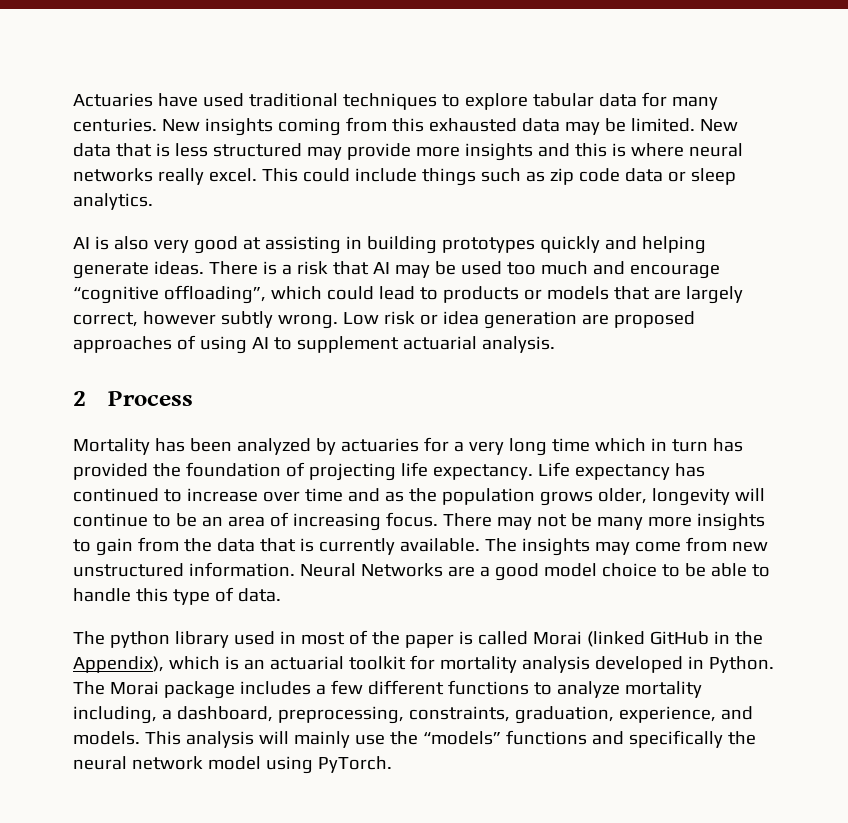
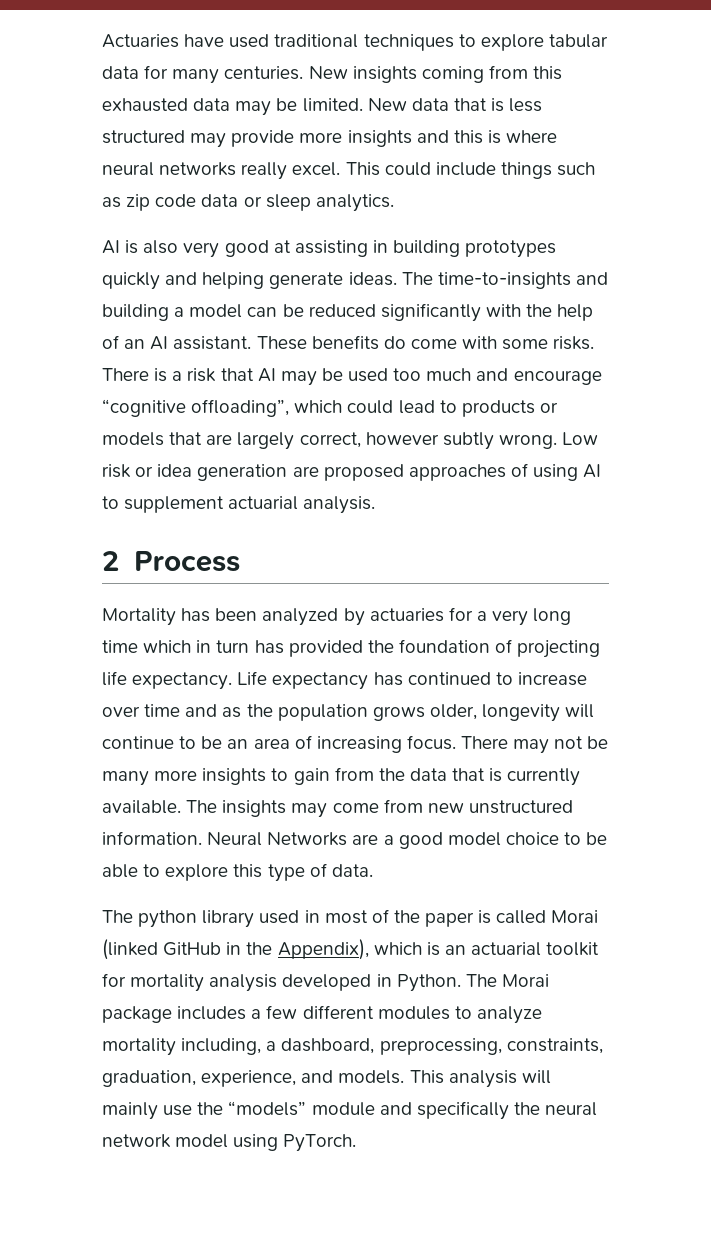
+ The time-to-insights and building a model can be reduced significantly with the help of an AI assistant. These benefits do come with some risks.
- Neural Networks are a good model choice to be able to handle this type of data.
+ Neural Networks are a good model choice to be able to explore this type of data.
- The Morai package includes a few different functions to analyze mortality including, a dashboard, preprocessing, constraints, graduation, experience, and models.
+ The Morai package includes a few different modules to analyze mortality including, a dashboard, preprocessing, constraints, graduation, experience, and models.
- This analysis will mainly use the “models” functions and specifically the neural network model using PyTorch.
+ This analysis will mainly use the “models” module and specifically the neural network model using PyTorch.

